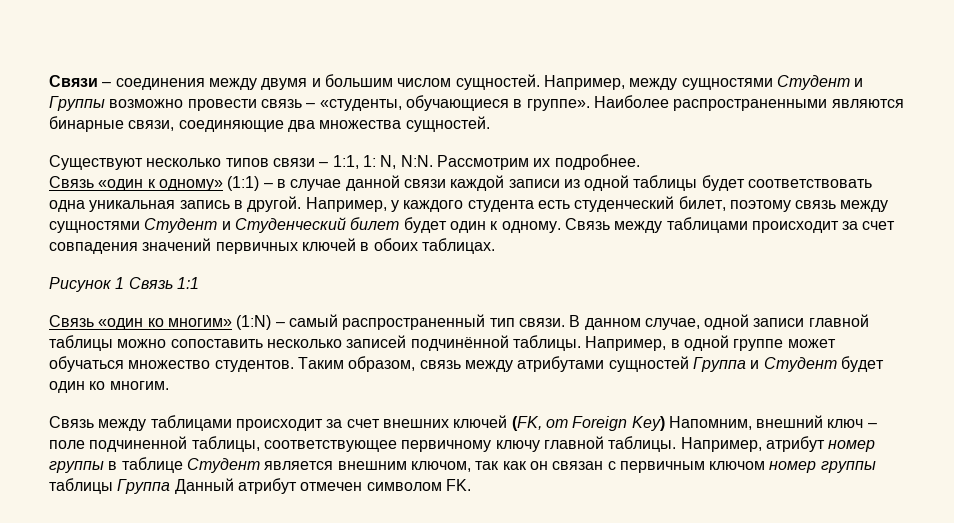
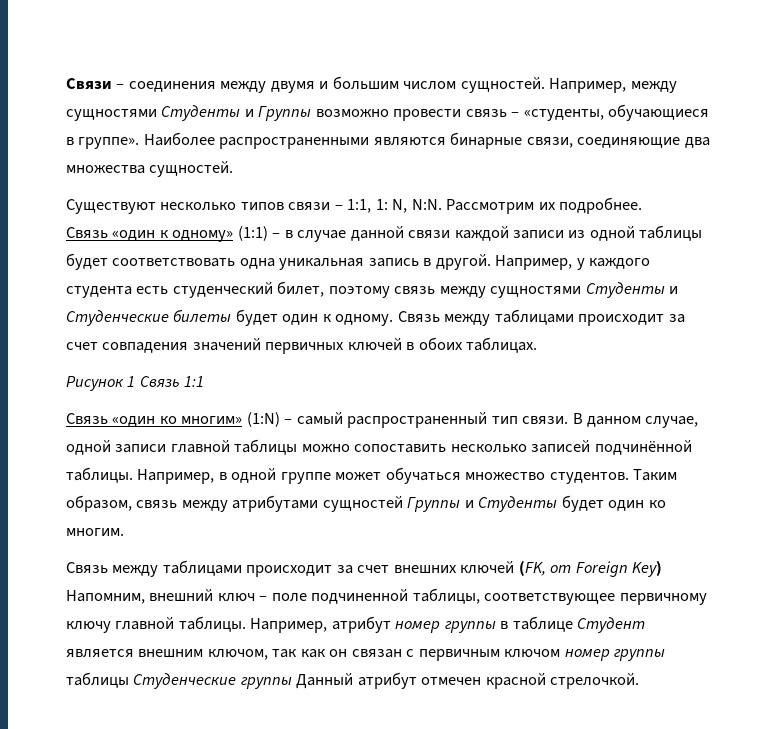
- Например, между сущностями Студент и Группы возможно провести связь – «студенты, обучающиеся в группе».
+ Например, между сущностями Студенты и Группы возможно провести связь – «студенты, обучающиеся в группе».
- Например, у каждого студента есть студенческий билет, поэтому связь между сущностями Студент и Студенческий билет будет один к одному.
+ Например, у каждого студента есть студенческий билет, поэтому связь между сущностями Студенты и Студенческие билеты будет один к одному.
- Таким образом, связь между атрибутами сущностей Группа и Студент будет один ко многим.
+ Таким образом, связь между атрибутами сущностей Группы и Студенты будет один ко многим.
- Например, атрибут номер группы в таблице Студент является внешним ключом, так как он связан с первичным ключом номер группы таблицы Группа Данный атрибут отмечен символом FK.
+ Например, атрибут номер группы в таблице Студент является внешним ключом, так как он связан с первичным ключом номер группы таблицы Студенческие группы Данный атрибут отмечен красной стрелочкой.

